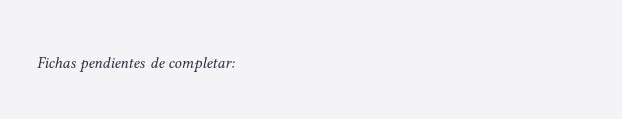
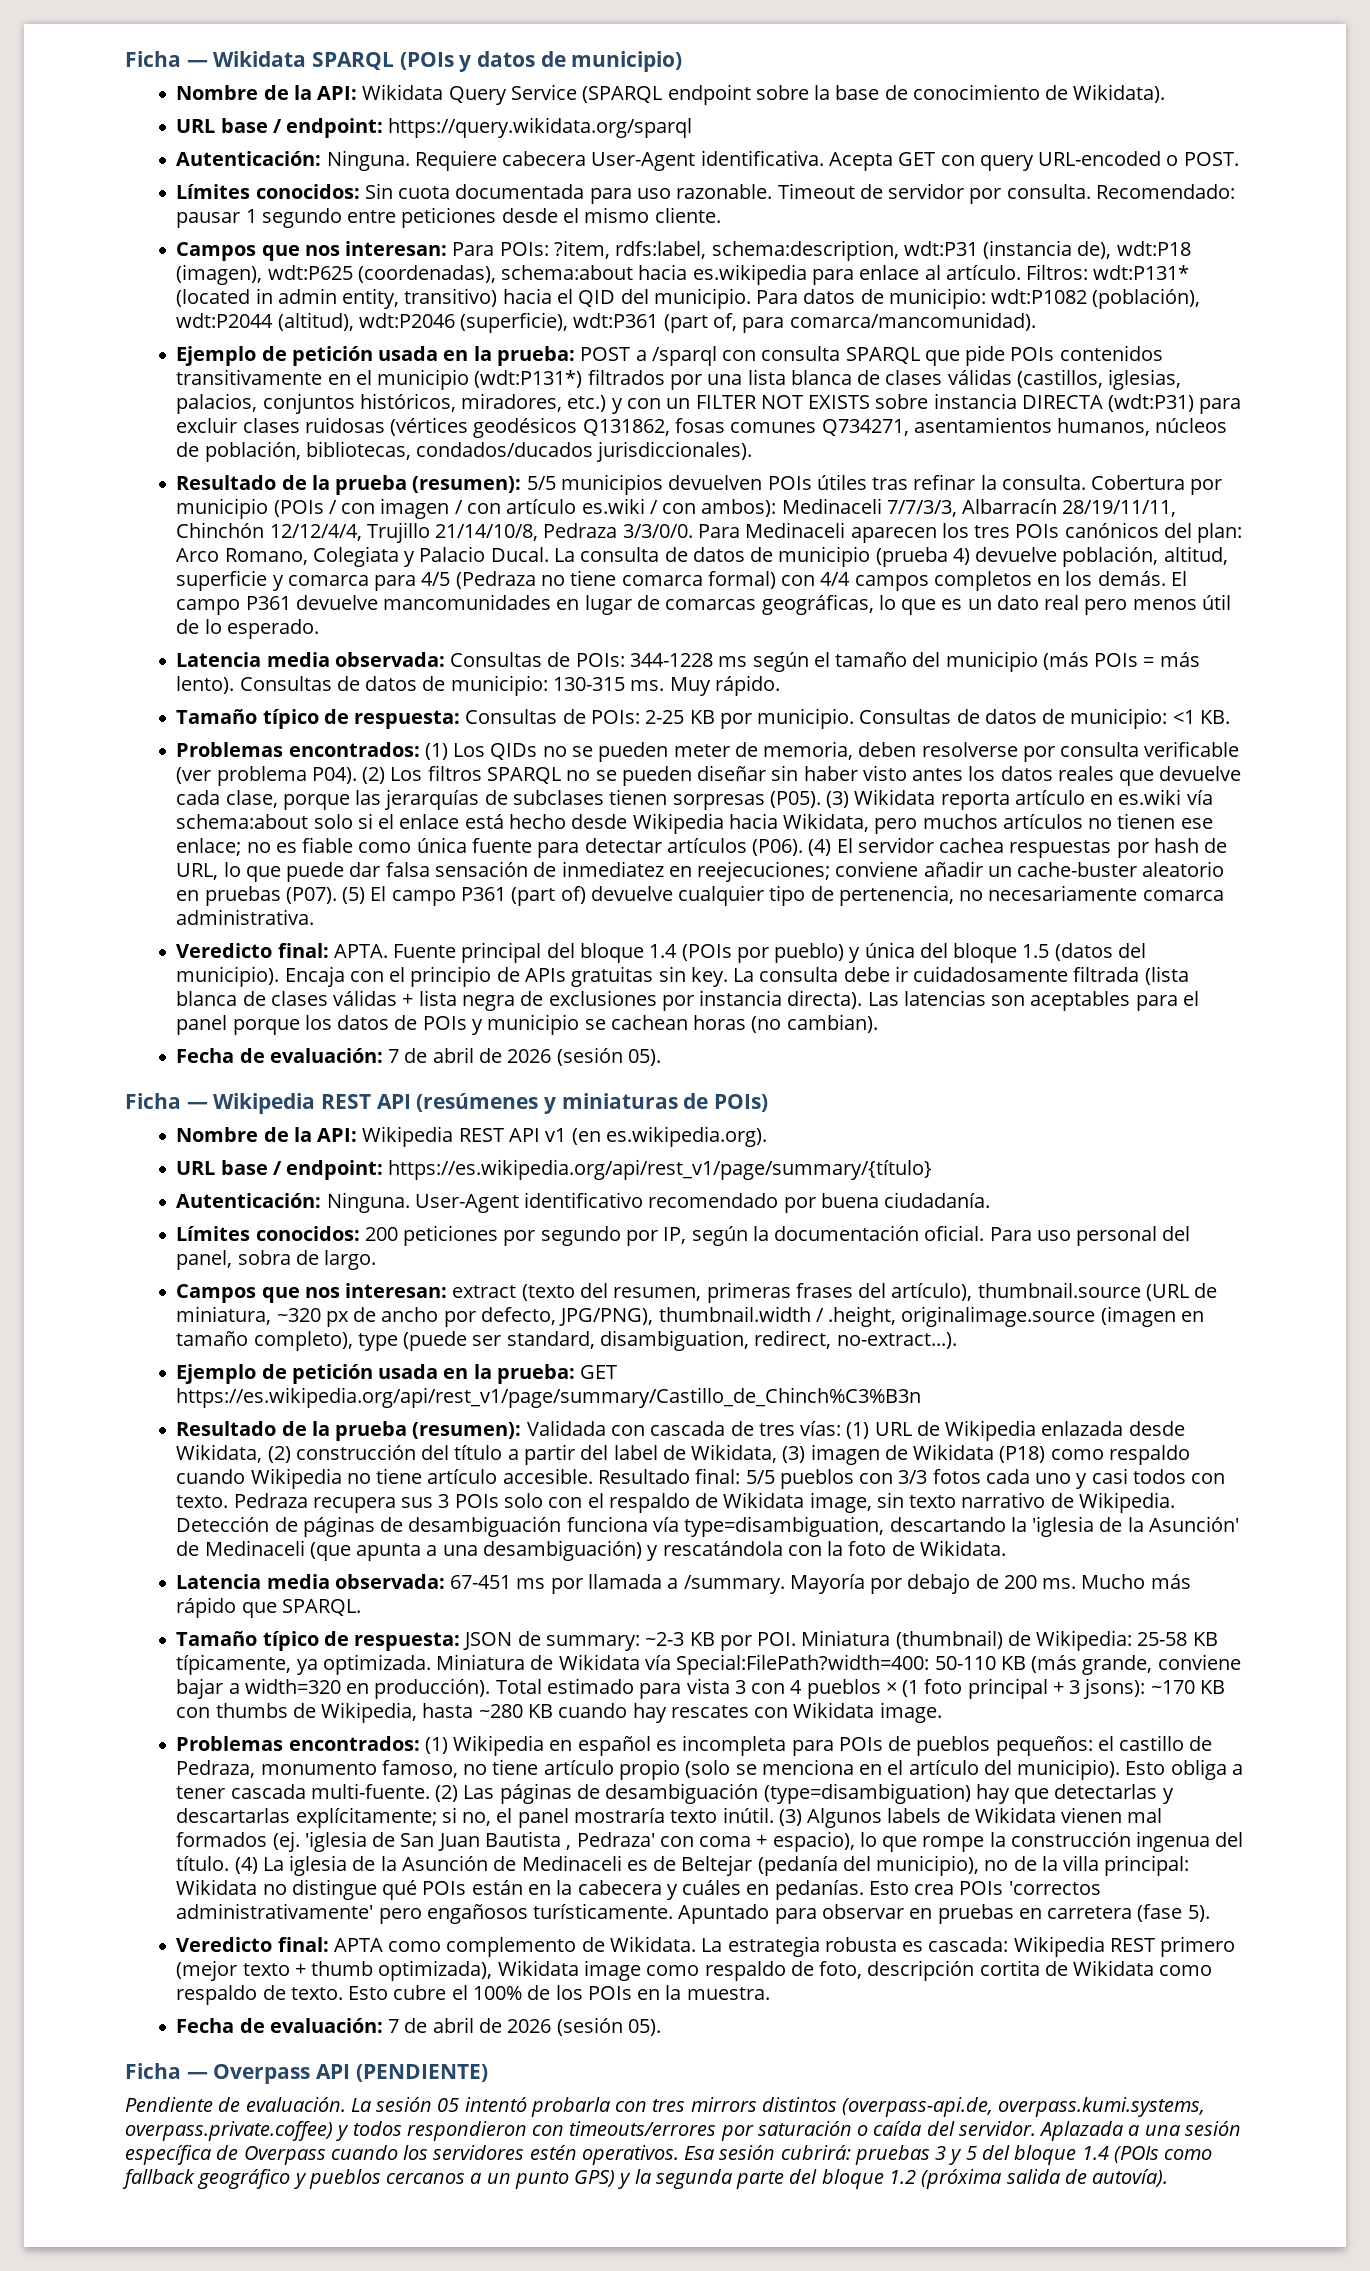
- Fichas pendientes de completar:
+ Ficha — Wikidata SPARQL (POIs y datos de municipio)
+ Nombre de la API: Wikidata Query Service (SPARQL endpoint sobre la base de conocimiento de Wikidata).
+ URL base / endpoint: https://query.wikidata.org/sparql
+ Autenticación: Ninguna. Requiere cabecera User-Agent identificativa. Acepta GET con query URL-encoded o POST.
+ Límites conocidos: Sin cuota documentada para uso razonable. Timeout de servidor por consulta. Recomendado: pausar 1 segundo entre peticiones desde el mismo cliente.
+ Campos que nos interesan: Para POIs: ?item, rdfs:label, schema:description, wdt:P31 (instancia de), wdt:P18 (imagen), wdt:P625 (coordenadas), schema:about hacia es.wikipedia para enlace al artículo. Filtros: wdt:P131* (located in admin entity, transitivo) hacia el QID del municipio. Para datos de municipio: wdt:P1082 (población), wdt:P2044 (altitud), wdt:P2046 (superficie), wdt:P361 (part of, para comarca/mancomunidad).
+ Ejemplo de petición usada en la prueba: POST a /sparql con consulta SPARQL que pide POIs contenidos transitivamente en el municipio (wdt:P131*) filtrados por una lista blanca de clases válidas (castillos, iglesias, palacios, conjuntos históricos, miradores, etc.) y con un FILTER NOT EXISTS sobre instancia DIRECTA (wdt:P31) para excluir clases ruidosas (vértices geodésicos Q131862, fosas comunes Q734271, asentamientos humanos, núcleos de población, bibliotecas, condados/ducados jurisdiccionales).
+ Resultado de la prueba (resumen): 5/5 municipios devuelven POIs útiles tras refinar la consulta. Cobertura por municipio (POIs / con imagen / con artículo es.wiki / con ambos): Medinaceli 7/7/3/3, Albarracín 28/19/11/11, Chinchón 12/12/4/4, Trujillo 21/14/10/8, Pedraza 3/3/0/0. Para Medinaceli aparecen los tres POIs canónicos del plan: Arco Romano, Colegiata y Palacio Ducal. La consulta de datos de municipio (prueba 4) devuelve población, altitud, superficie y comarca para 4/5 (Pedraza no tiene comarca formal) con 4/4 campos completos en los demás. El campo P361 devuelve mancomunidades en lugar de comarcas geográficas, lo que es un dato real pero menos útil de lo esperado.
+ Latencia media observada: Consultas de POIs: 344-1228 ms según el tamaño del municipio (más POIs = más lento). Consultas de datos de municipio: 130-315 ms. Muy rápido.
+ Tamaño típico de respuesta: Consultas de POIs: 2-25 KB por municipio. Consultas de datos de municipio: <1 KB.
+ Problemas encontrados: (1) Los QIDs no se pueden meter de memoria, deben resolverse por consulta verificable (ver problema P04). (2) Los filtros SPARQL no se pueden diseñar sin haber visto antes los datos reales que devuelve cada clase, porque las jerarquías de subclases tienen sorpresas (P05). (3) Wikidata reporta artículo en es.wiki vía schema:about solo si el enlace está hecho desde Wikipedia hacia Wikidata, pero muchos artículos no tienen ese enlace; no es fiable como única fuente para detectar artículos (P06). (4) El servidor cachea respuestas por hash de URL, lo que puede dar falsa sensación de inmediatez en reejecuciones; conviene añadir un cache-buster aleatorio en pruebas (P07). (5) El campo P361 (part of) devuelve cualquier tipo de pertenencia, no necesariamente comarca administrativa.
+ Veredicto final: APTA. Fuente principal del bloque 1.4 (POIs por pueblo) y única del bloque 1.5 (datos del municipio). Encaja con el principio de APIs gratuitas sin key. La consulta debe ir cuidadosamente filtrada (lista blanca de clases válidas + lista negra de exclusiones por instancia directa). Las latencias son aceptables para el panel porque los datos de POIs y municipio se cachean horas (no cambian).
+ Fecha de evaluación: 7 de abril de 2026 (sesión 05).
+ Ficha — Wikipedia REST API (resúmenes y miniaturas de POIs)
+ Nombre de la API: Wikipedia REST API v1 (en es.wikipedia.org).
+ URL base / endpoint: https://es.wikipedia.org/api/rest_v1/page/summary/{título}
+ Autenticación: Ninguna. User-Agent identificativo recomendado por buena ciudadanía.
+ Límites conocidos: 200 peticiones por segundo por IP, según la documentación oficial. Para uso personal del panel, sobra de largo.
+ Campos que nos interesan: extract (texto del resumen, primeras frases del artículo), thumbnail.source (URL de miniatura, ~320 px de ancho por defecto, JPG/PNG), thumbnail.width / .height, originalimage.source (imagen en tamaño completo), type (puede ser standard, disambiguation, redirect, no-extract...).
+ Ejemplo de petición usada en la prueba: GET https://es.wikipedia.org/api/rest_v1/page/summary/Castillo_de_Chinch%C3%B3n
+ Resultado de la prueba (resumen): Validada con cascada de tres vías: (1) URL de Wikipedia enlazada desde Wikidata, (2) construcción del título a partir del label de Wikidata, (3) imagen de Wikidata (P18) como respaldo cuando Wikipedia no tiene artículo accesible. Resultado final: 5/5 pueblos con 3/3 fotos cada uno y casi todos con texto. Pedraza recupera sus 3 POIs solo con el respaldo de Wikidata image, sin texto narrativo de Wikipedia. Detección de páginas de desambiguación funciona vía type=disambiguation, descartando la 'iglesia de la Asunción' de Medinaceli (que apunta a una desambiguación) y rescatándola con la foto de Wikidata.
+ Latencia media observada: 67-451 ms por llamada a /summary. Mayoría por debajo de 200 ms. Mucho más rápido que SPARQL.
+ Tamaño típico de respuesta: JSON de summary: ~2-3 KB por POI. Miniatura (thumbnail) de Wikipedia: 25-58 KB típicamente, ya optimizada. Miniatura de Wikidata vía Special:FilePath?width=400: 50-110 KB (más grande, conviene bajar a width=320 en producción). Total estimado para vista 3 con 4 pueblos × (1 foto principal + 3 jsons): ~170 KB con thumbs de Wikipedia, hasta ~280 KB cuando hay rescates con Wikidata image.
+ Problemas encontrados: (1) Wikipedia en español es incompleta para POIs de pueblos pequeños: el castillo de Pedraza, monumento famoso, no tiene artículo propio (solo se menciona en el artículo del municipio). Esto obliga a tener cascada multi-fuente. (2) Las páginas de desambiguación (type=disambiguation) hay que detectarlas y descartarlas explícitamente; si no, el panel mostraría texto inútil. (3) Algunos labels de Wikidata vienen mal formados (ej. 'iglesia de San Juan Bautista , Pedraza' con coma + espacio), lo que rompe la construcción ingenua del título. (4) La iglesia de la Asunción de Medinaceli es de Beltejar (pedanía del municipio), no de la villa principal: Wikidata no distingue qué POIs están en la cabecera y cuáles en pedanías. Esto crea POIs 'correctos administrativamente' pero engañosos turísticamente. Apuntado para observar en pruebas en carretera (fase 5).
+ Veredicto final: APTA como complemento de Wikidata. La estrategia robusta es cascada: Wikipedia REST primero (mejor texto + thumb optimizada), Wikidata image como respaldo de foto, descripción cortita de Wikidata como respaldo de texto. Esto cubre el 100% de los POIs en la muestra.
+ Fecha de evaluación: 7 de abril de 2026 (sesión 05).
+ Ficha — Overpass API (PENDIENTE)
+ Pendiente de evaluación. La sesión 05 intentó probarla con tres mirrors distintos (overpass-api.de, overpass.kumi.systems, overpass.private.coffee) y todos respondieron con timeouts/errores por saturación o caída del servidor. Aplazada a una sesión específica de Overpass cuando los servidores estén operativos. Esa sesión cubrirá: pruebas 3 y 5 del bloque 1.4 (POIs como fallback geográfico y pueblos cercanos a un punto GPS) y la segunda parte del bloque 1.2 (próxima salida de autovía).

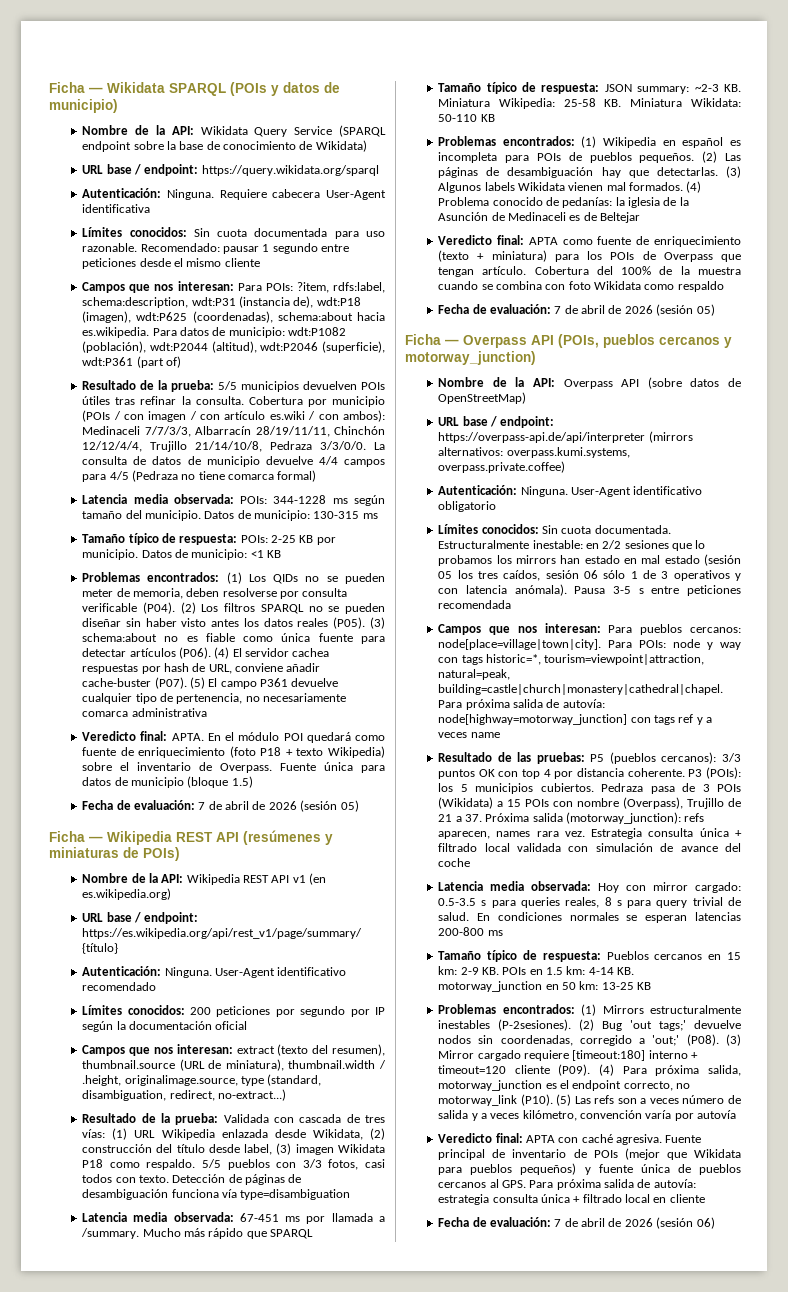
- Nombre de la API: Wikidata Query Service (SPARQL endpoint sobre la base de conocimiento de Wikidata).
+ Nombre de la API: Wikidata Query Service (SPARQL endpoint sobre la base de conocimiento de Wikidata)
- Requiere cabecera User-Agent identificativa. Acepta GET con query URL-encoded o POST.
+ Requiere cabecera User-Agent identificativa
- Timeout de servidor por consulta.
- Recomendado: pausar 1 segundo entre peticiones desde el mismo cliente.
+ Recomendado: pausar 1 segundo entre peticiones desde el mismo cliente
- Campos que nos interesan: Para POIs: ?item, rdfs:label, schema:description, wdt:P31 (instancia de), wdt:P18 (imagen), wdt:P625 (coordenadas), schema:about hacia es.wikipedia para enlace al artículo. Filtros: wdt:P131* (located in admin entity, transitivo) hacia el QID del municipio. Para datos de municipio: wdt:P1082 (población), wdt:P2044 (altitud), wdt:P2046 (superficie), wdt:P361 (part of, para comarca/mancomunidad).
- Ejemplo de petición usada en la prueba: POST a /sparql con consulta SPARQL que pide POIs contenidos transitivamente en el municipio (wdt:P131*) filtrados por una lista blanca de clases válidas (castillos, iglesias, palacios, conjuntos históricos, miradores, etc.) y con un FILTER NOT EXISTS sobre instancia DIRECTA (wdt:P31) para excluir clases ruidosas (vértices geodésicos Q131862, fosas comunes Q734271, asentamientos humanos, núcleos de población, bibliotecas, condados/ducados jurisdiccionales).
- Resultado de la prueba (resumen): 5/5 municipios devuelven POIs útiles tras refinar la consulta.
+ Campos que nos interesan: Para POIs: ?item, rdfs:label, schema:description, wdt:P31 (instancia de), wdt:P18 (imagen), wdt:P625 (coordenadas), schema:about hacia es.wikipedia. Para datos de municipio: wdt:P1082 (población), wdt:P2044 (altitud), wdt:P2046 (superficie), wdt:P361 (part of)
+ Resultado de la prueba: 5/5 municipios devuelven POIs útiles tras refinar la consulta.
- Para Medinaceli aparecen los tres POIs canónicos del plan: Arco Romano, Colegiata y Palacio Ducal.
- La consulta de datos de municipio (prueba 4) devuelve población, altitud, superficie y comarca para 4/5 (Pedraza no tiene comarca formal) con 4/4 campos completos en los demás. El campo P361 devuelve mancomunidades en lugar de comarcas geográficas, lo que es un dato real pero menos útil de lo esperado.
- Latencia media observada: Consultas de POIs: 344-1228 ms según el tamaño del municipio (más POIs = más lento). Consultas de datos de municipio: 130-315 ms. Muy rápido.
- Tamaño típico de respuesta: Consultas de POIs: 2-25 KB por municipio.
+ La consulta de datos de municipio devuelve 4/4 campos para 4/5 (Pedraza no tiene comarca formal)
+ Latencia media observada: POIs: 344-1228 ms según tamaño del municipio. Datos de municipio: 130-315 ms
+ Tamaño típico de respuesta: POIs: 2-25 KB por municipio.
- Consultas de datos de municipio: <1 KB.
+ Datos de municipio: <1 KB
- Problemas encontrados: (1) Los QIDs no se pueden meter de memoria, deben resolverse por consulta verificable (ver problema P04).
+ Problemas encontrados: (1) Los QIDs no se pueden meter de memoria, deben resolverse por consulta verificable (P04).
- (2) Los filtros SPARQL no se pueden diseñar sin haber visto antes los datos reales que devuelve cada clase, porque las jerarquías de subclases tienen sorpresas (P05). (3) Wikidata reporta artículo en es.wiki vía schema:about solo si el enlace está hecho desde Wikipedia hacia Wikidata, pero muchos artículos no tienen ese enlace; no es fiable como única fuente para detectar artículos (P06).
+ (2) Los filtros SPARQL no se pueden diseñar sin haber visto antes los datos reales (P05). (3) schema:about no es fiable como única fuente para detectar artículos (P06).
- (4) El servidor cachea respuestas por hash de URL, lo que puede dar falsa sensación de inmediatez en reejecuciones; conviene añadir un cache-buster aleatorio en pruebas (P07).
+ (4) El servidor cachea respuestas por hash de URL, conviene añadir cache-buster (P07).
- (5) El campo P361 (part of) devuelve cualquier tipo de pertenencia, no necesariamente comarca administrativa.
+ (5) El campo P361 devuelve cualquier tipo de pertenencia, no necesariamente comarca administrativa
- Fuente principal del bloque 1.4 (POIs por pueblo) y única del bloque 1.5 (datos del municipio). Encaja con el principio de APIs gratuitas sin key. La consulta debe ir cuidadosamente filtrada (lista blanca de clases válidas + lista negra de exclusiones por instancia directa). Las latencias son aceptables para el panel porque los datos de POIs y municipio se cachean horas (no cambian).
- Fecha de evaluación: 7 de abril de 2026 (sesión 05).
+ En el módulo POI quedará como fuente de enriquecimiento (foto P18 + texto Wikipedia) sobre el inventario de Overpass. Fuente única para datos de municipio (bloque 1.5)
+ Fecha de evaluación: 7 de abril de 2026 (sesión 05)
- Nombre de la API: Wikipedia REST API v1 (en es.wikipedia.org).
+ Nombre de la API: Wikipedia REST API v1 (en es.wikipedia.org)
- User-Agent identificativo recomendado por buena ciudadanía.
+ User-Agent identificativo recomendado
- Límites conocidos: 200 peticiones por segundo por IP, según la documentación oficial. Para uso personal del panel, sobra de largo.
+ Límites conocidos: 200 peticiones por segundo por IP según la documentación oficial
- Campos que nos interesan: extract (texto del resumen, primeras frases del artículo), thumbnail.source (URL de miniatura, ~320 px de ancho por defecto, JPG/PNG), thumbnail.width / .height, originalimage.source (imagen en tamaño completo), type (puede ser standard, disambiguation, redirect, no-extract...).
- Ejemplo de petición usada en la prueba: GET https://es.wikipedia.org/api/rest_v1/page/summary/Castillo_de_Chinch%C3%B3n
- Resultado de la prueba (resumen): Validada con cascada de tres vías: (1) URL de Wikipedia enlazada desde Wikidata, (2) construcción del título a partir del label de Wikidata, (3) imagen de Wikidata (P18) como respaldo cuando Wikipedia no tiene artículo accesible. Resultado final: 5/5 pueblos con 3/3 fotos cada uno y casi todos con texto. Pedraza recupera sus 3 POIs solo con el respaldo de Wikidata image, sin texto narrativo de Wikipedia.
+ Campos que nos interesan: extract (texto del resumen), thumbnail.source (URL de miniatura), thumbnail.width / .height, originalimage.source, type (standard, disambiguation, redirect, no-extract...)
+ Resultado de la prueba: Validada con cascada de tres vías: (1) URL Wikipedia enlazada desde Wikidata, (2) construcción del título desde label, (3) imagen Wikidata P18 como respaldo. 5/5 pueblos con 3/3 fotos, casi todos con texto.
- Detección de páginas de desambiguación funciona vía type=disambiguation, descartando la 'iglesia de la Asunción' de Medinaceli (que apunta a una desambiguación) y rescatándola con la foto de Wikidata.
+ Detección de páginas de desambiguación funciona vía type=disambiguation
- Mayoría por debajo de 200 ms.
- Mucho más rápido que SPARQL.
+ Mucho más rápido que SPARQL
- Tamaño típico de respuesta: JSON de summary: ~2-3 KB por POI. Miniatura (thumbnail) de Wikipedia: 25-58 KB típicamente, ya optimizada. Miniatura de Wikidata vía Special:FilePath?width=400: 50-110 KB (más grande, conviene bajar a width=320 en producción). Total estimado para vista 3 con 4 pueblos × (1 foto principal + 3 jsons): ~170 KB con thumbs de Wikipedia, hasta ~280 KB cuando hay rescates con Wikidata image.
+ Tamaño típico de respuesta: JSON summary: ~2-3 KB. Miniatura Wikipedia: 25-58 KB. Miniatura Wikidata: 50-110 KB
- Problemas encontrados: (1) Wikipedia en español es incompleta para POIs de pueblos pequeños: el castillo de Pedraza, monumento famoso, no tiene artículo propio (solo se menciona en el artículo del municipio). Esto obliga a tener cascada multi-fuente.
+ Problemas encontrados: (1) Wikipedia en español es incompleta para POIs de pueblos pequeños.
- (2) Las páginas de desambiguación (type=disambiguation) hay que detectarlas y descartarlas explícitamente; si no, el panel mostraría texto inútil.
+ (2) Las páginas de desambiguación hay que detectarlas.
- (3) Algunos labels de Wikidata vienen mal formados (ej. 'iglesia de San Juan Bautista , Pedraza' con coma + espacio), lo que rompe la construcción ingenua del título. (4) La iglesia de la Asunción de Medinaceli es de Beltejar (pedanía del municipio), no de la villa principal: Wikidata no distingue qué POIs están en la cabecera y cuáles en pedanías. Esto crea POIs 'correctos administrativamente' pero engañosos turísticamente. Apuntado para observar en pruebas en carretera (fase 5).
- Veredicto final: APTA como complemento de Wikidata. La estrategia robusta es cascada: Wikipedia REST primero (mejor texto + thumb optimizada), Wikidata image como respaldo de foto, descripción cortita de Wikidata como respaldo de texto. Esto cubre el 100% de los POIs en la muestra.
- Fecha de evaluación: 7 de abril de 2026 (sesión 05).
+ (3) Algunos labels Wikidata vienen mal formados. (4) Problema conocido de pedanías: la iglesia de la Asunción de Medinaceli es de Beltejar
+ Veredicto final: APTA como fuente de enriquecimiento (texto + miniatura) para los POIs de Overpass que tengan artículo. Cobertura del 100% de la muestra cuando se combina con foto Wikidata como respaldo
+ Fecha de evaluación: 7 de abril de 2026 (sesión 05)
- Ficha — Overpass API (PENDIENTE)
- Pendiente de evaluación. La sesión 05 intentó probarla con tres mirrors distintos (overpass-api.de, overpass.kumi.systems, overpass.private.coffee) y todos respondieron con timeouts/errores por saturación o caída del servidor. Aplazada a una sesión específica de Overpass cuando los servidores estén operativos. Esa sesión cubrirá: pruebas 3 y 5 del bloque 1.4 (POIs como fallback geográfico y pueblos cercanos a un punto GPS) y la segunda parte del bloque 1.2 (próxima salida de autovía).
+ Ficha — Overpass API (POIs, pueblos cercanos y motorway_junction)
+ Nombre de la API: Overpass API (sobre datos de OpenStreetMap)
+ URL base / endpoint: https://overpass-api.de/api/interpreter (mirrors alternativos: overpass.kumi.systems, overpass.private.coffee)
+ Autenticación: Ninguna. User-Agent identificativo obligatorio
+ Límites conocidos: Sin cuota documentada. Estructuralmente inestable: en 2/2 sesiones que lo probamos los mirrors han estado en mal estado (sesión 05 los tres caídos, sesión 06 sólo 1 de 3 operativos y con latencia anómala). Pausa 3-5 s entre peticiones recomendada
+ Campos que nos interesan: Para pueblos cercanos: node[place=village|town|city]. Para POIs: node y way con tags historic=*, tourism=viewpoint|attraction, natural=peak, building=castle|church|monastery|cathedral|chapel. Para próxima salida de autovía: node[highway=motorway_junction] con tags ref y a veces name
+ Resultado de las pruebas: P5 (pueblos cercanos): 3/3 puntos OK con top 4 por distancia coherente. P3 (POIs): los 5 municipios cubiertos. Pedraza pasa de 3 POIs (Wikidata) a 15 POIs con nombre (Overpass), Trujillo de 21 a 37. Próxima salida (motorway_junction): refs aparecen, names rara vez. Estrategia consulta única + filtrado local validada con simulación de avance del coche
+ Latencia media observada: Hoy con mirror cargado: 0.5-3.5 s para queries reales, 8 s para query trivial de salud. En condiciones normales se esperan latencias 200-800 ms
+ Tamaño típico de respuesta: Pueblos cercanos en 15 km: 2-9 KB. POIs en 1.5 km: 4-14 KB. motorway_junction en 50 km: 13-25 KB
+ Problemas encontrados: (1) Mirrors estructuralmente inestables (P-2sesiones). (2) Bug 'out tags;' devuelve nodos sin coordenadas, corregido a 'out;' (P08). (3) Mirror cargado requiere [timeout:180] interno + timeout=120 cliente (P09). (4) Para próxima salida, motorway_junction es el endpoint correcto, no motorway_link (P10). (5) Las refs son a veces número de salida y a veces kilómetro, convención varía por autovía
+ Veredicto final: APTA con caché agresiva. Fuente principal de inventario de POIs (mejor que Wikidata para pueblos pequeños) y fuente única de pueblos cercanos al GPS. Para próxima salida de autovía: estrategia consulta única + filtrado local en cliente
+ Fecha de evaluación: 7 de abril de 2026 (sesión 06)

